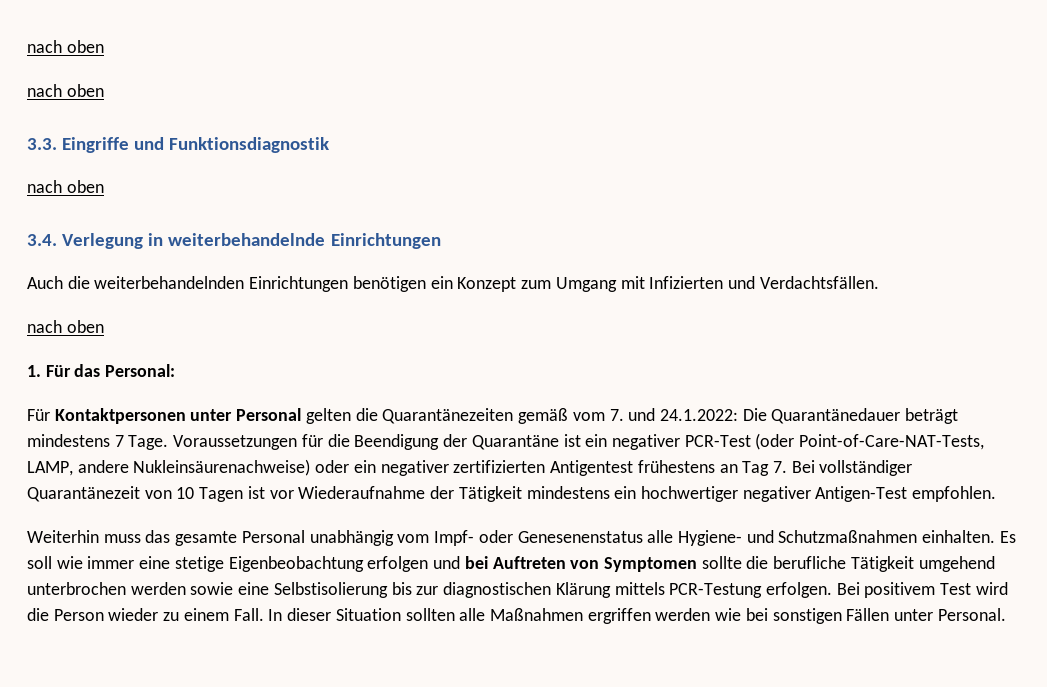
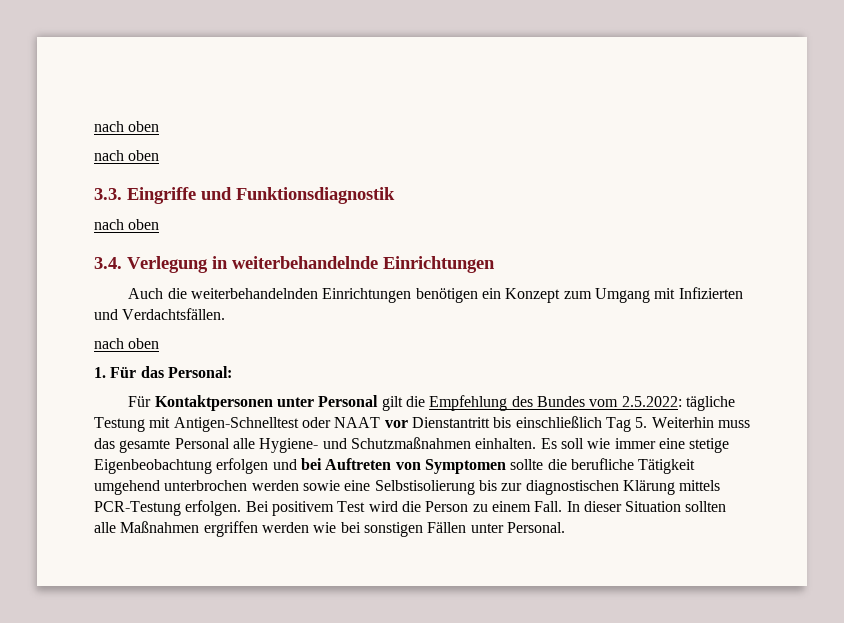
- Für Kontaktpersonen unter Personal gelten die Quarantänezeiten gemäß vom 7. und 24.1.2022: Die Quarantänedauer beträgt mindestens 7 Tage. Voraussetzungen für die Beendigung der Quarantäne ist ein negativer PCR-Test (oder Point-of-Care-NAT-Tests, LAMP, andere Nukleinsäurenachweise) oder ein negativer zertifizierten Antigentest frühestens an Tag 7. Bei vollständiger Quarantänezeit von 10 Tagen ist vor Wiederaufnahme der Tätigkeit mindestens ein hochwertiger negativer Antigen-Test empfohlen.
- Weiterhin muss das gesamte Personal unabhängig vom Impf- oder Genesenenstatus alle Hygiene- und Schutzmaßnahmen einhalten.
+ Für Kontaktpersonen unter Personal gilt die Empfehlung des Bundes vom 2.5.2022: tägliche Testung mit Antigen-Schnelltest oder NAAT vor Dienstantritt bis einschließlich Tag 5. Weiterhin muss das gesamte Personal alle Hygiene- und Schutzmaßnahmen einhalten.
- Bei positivem Test wird die Person wieder zu einem Fall.
+ Bei positivem Test wird die Person zu einem Fall.

